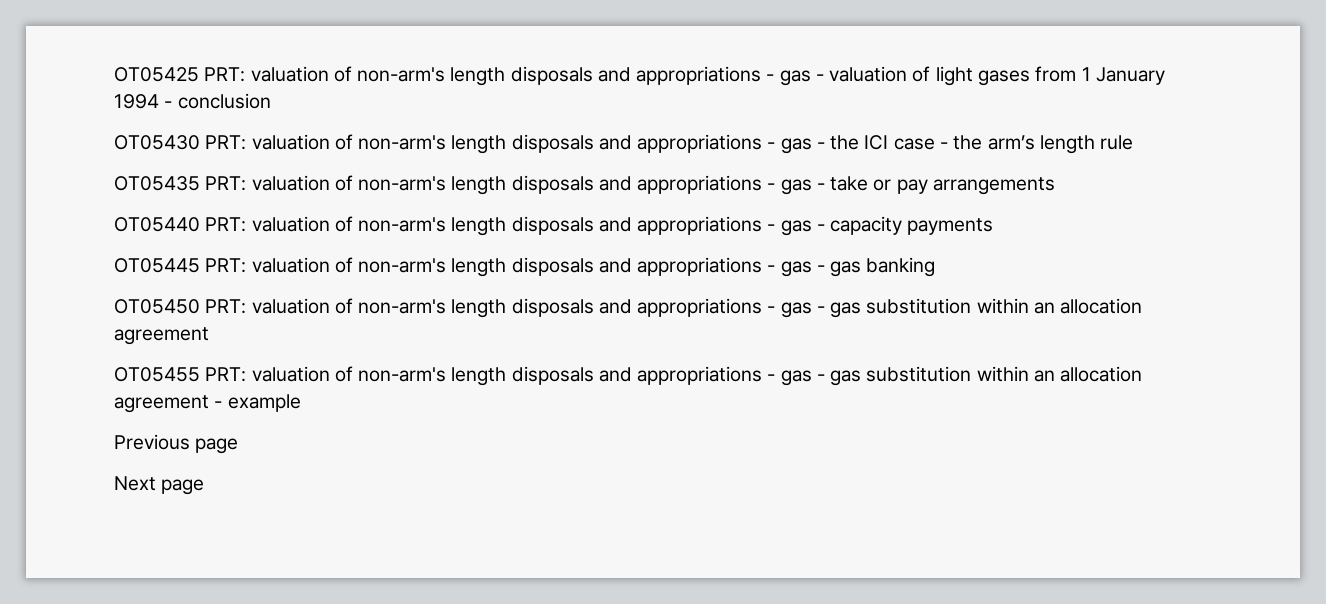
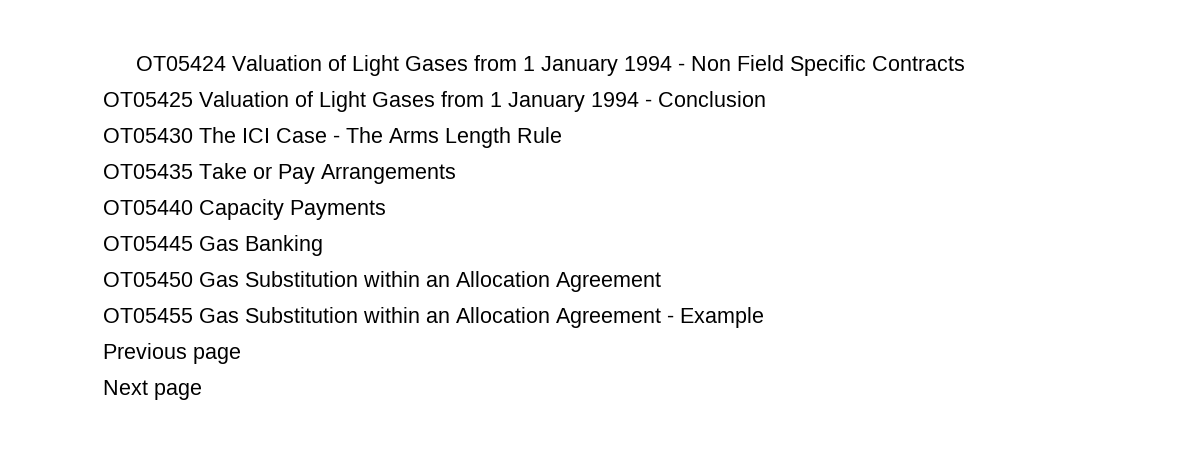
- OT05425 PRT: valuation of non-arm's length disposals and appropriations - gas - valuation of light gases from 1 January 1994 - conclusion
- OT05430 PRT: valuation of non-arm's length disposals and appropriations - gas - the ICI case - the arm’s length rule
- OT05435 PRT: valuation of non-arm's length disposals and appropriations - gas - take or pay arrangements
- OT05440 PRT: valuation of non-arm's length disposals and appropriations - gas - capacity payments
- OT05445 PRT: valuation of non-arm's length disposals and appropriations - gas - gas banking
- OT05450 PRT: valuation of non-arm's length disposals and appropriations - gas - gas substitution within an allocation agreement
- OT05455 PRT: valuation of non-arm's length disposals and appropriations - gas - gas substitution within an allocation agreement - example
+ OT05424 Valuation of Light Gases from 1 January 1994 - Non Field Specific Contracts
+ OT05425 Valuation of Light Gases from 1 January 1994 - Conclusion
+ OT05430 The ICI Case - The Arms Length Rule
+ OT05435 Take or Pay Arrangements
+ OT05440 Capacity Payments
+ OT05445 Gas Banking
+ OT05450 Gas Substitution within an Allocation Agreement
+ OT05455 Gas Substitution within an Allocation Agreement - Example

